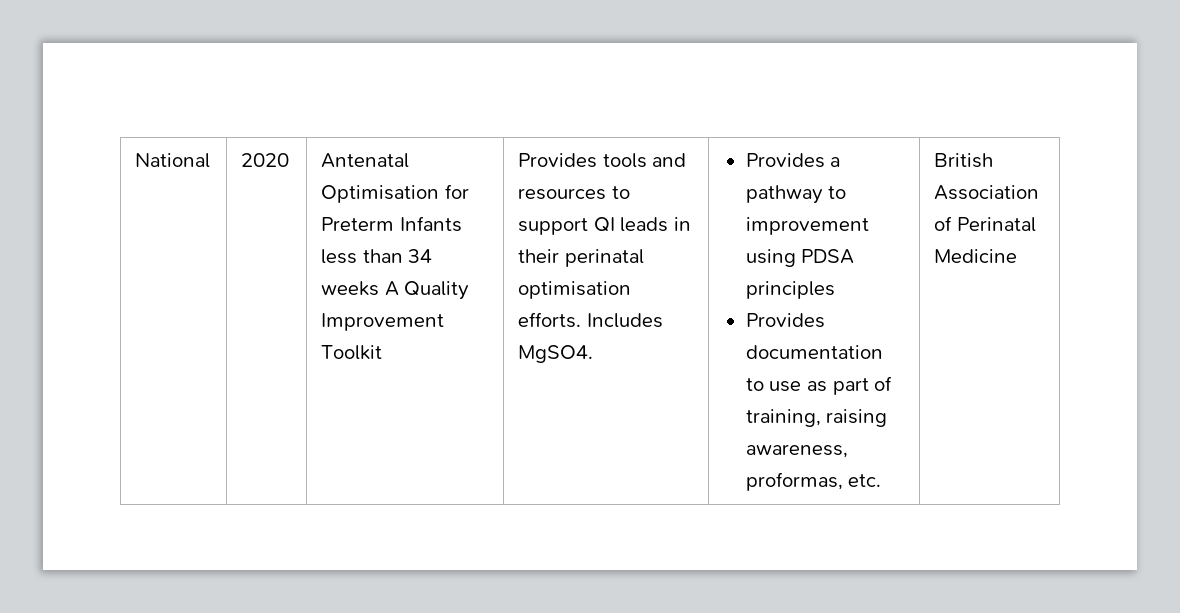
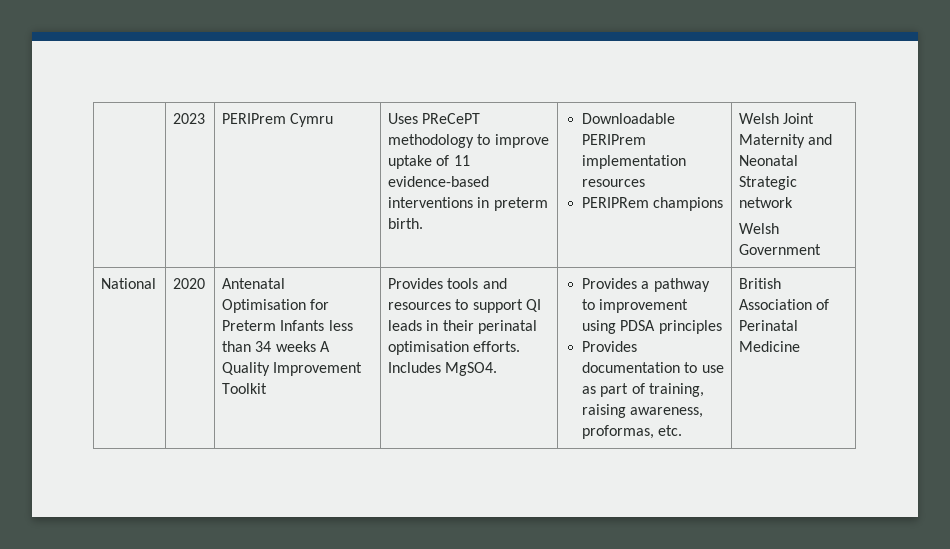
+ 2023 | PERIPrem Cymru | Uses PReCePT methodology to improve uptake of 11 evidence-based interventions in preterm birth. | Downloadable PERIPrem implementation resources
+ PERIPRem champions | Welsh Joint Maternity and Neonatal Strategic network
+ Welsh Government

